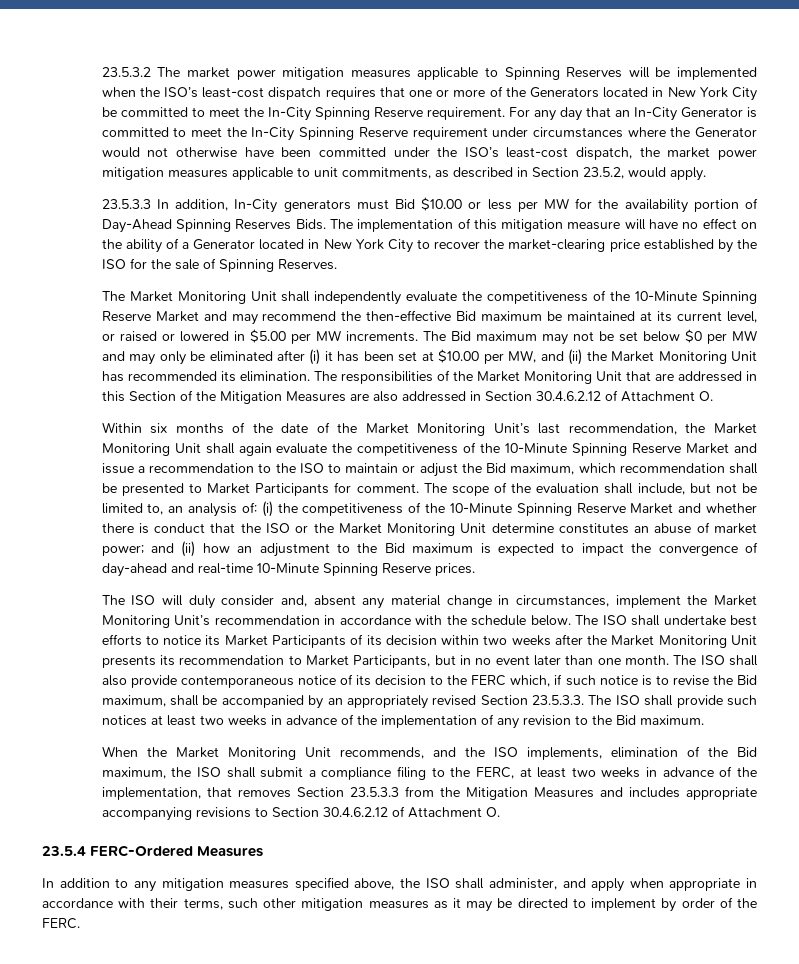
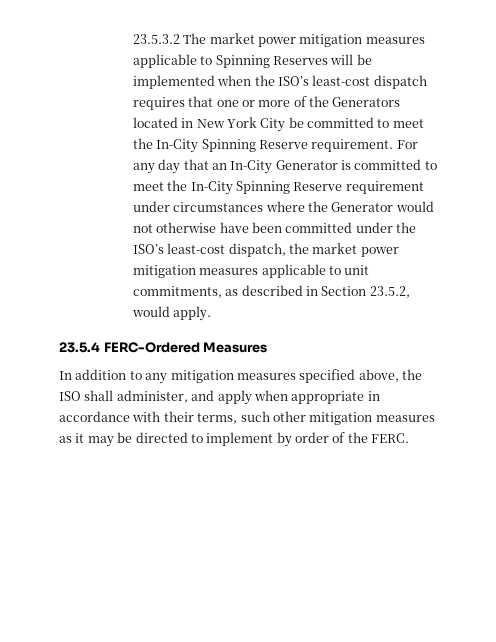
- 23.5.3.3 In addition, In-City generators must Bid $10.00 or less per MW for the availability portion of Day-Ahead Spinning Reserves Bids. The implementation of this mitigation measure will have no effect on the ability of a Generator located in New York City to recover the market-clearing price established by the ISO for the sale of Spinning Reserves.
- The Market Monitoring Unit shall independently evaluate the competitiveness of the 10-Minute Spinning Reserve Market and may recommend the then-effective Bid maximum be maintained at its current level, or raised or lowered in $5.00 per MW increments. The Bid maximum may not be set below $0 per MW and may only be eliminated after (i) it has been set at $10.00 per MW, and (ii) the Market Monitoring Unit has recommended its elimination. The responsibilities of the Market Monitoring Unit that are addressed in this Section of the Mitigation Measures are also addressed in Section 30.4.6.2.12 of Attachment O.
- Within six months of the date of the Market Monitoring Unit’s last recommendation, the Market Monitoring Unit shall again evaluate the competitiveness of the 10-Minute Spinning Reserve Market and issue a recommendation to the ISO to maintain or adjust the Bid maximum, which recommendation shall be presented to Market Participants for comment. The scope of the evaluation shall include, but not be limited to, an analysis of: (i) the competitiveness of the 10-Minute Spinning Reserve Market and whether there is conduct that the ISO or the Market Monitoring Unit determine constitutes an abuse of market power; and (ii) how an adjustment to the Bid maximum is expected to impact the convergence of day-ahead and real-time 10-Minute Spinning Reserve prices.
- The ISO will duly consider and, absent any material change in circumstances, implement the Market Monitoring Unit’s recommendation in accordance with the schedule below. The ISO shall undertake best efforts to notice its Market Participants of its decision within two weeks after the Market Monitoring Unit presents its recommendation to Market Participants, but in no event later than one month. The ISO shall also provide contemporaneous notice of its decision to the FERC which, if such notice is to revise the Bid maximum, shall be accompanied by an appropriately revised Section 23.5.3.3. The ISO shall provide such notices at least two weeks in advance of the implementation of any revision to the Bid maximum.
- When the Market Monitoring Unit recommends, and the ISO implements, elimination of the Bid maximum, the ISO shall submit a compliance filing to the FERC, at least two weeks in advance of the implementation, that removes Section 23.5.3.3 from the Mitigation Measures and includes appropriate accompanying revisions to Section 30.4.6.2.12 of Attachment O.

